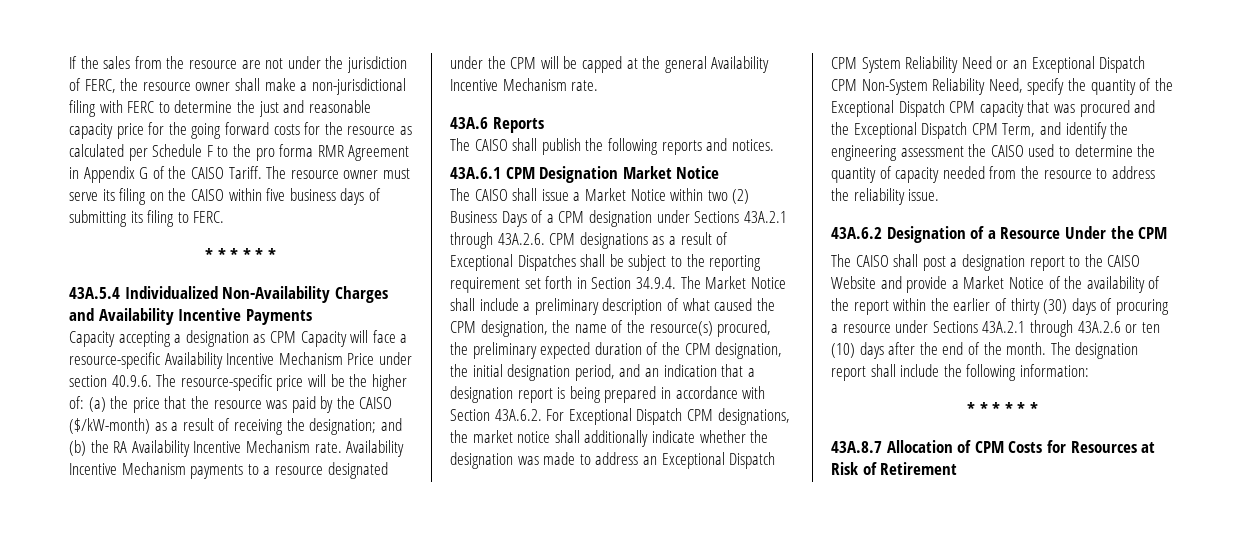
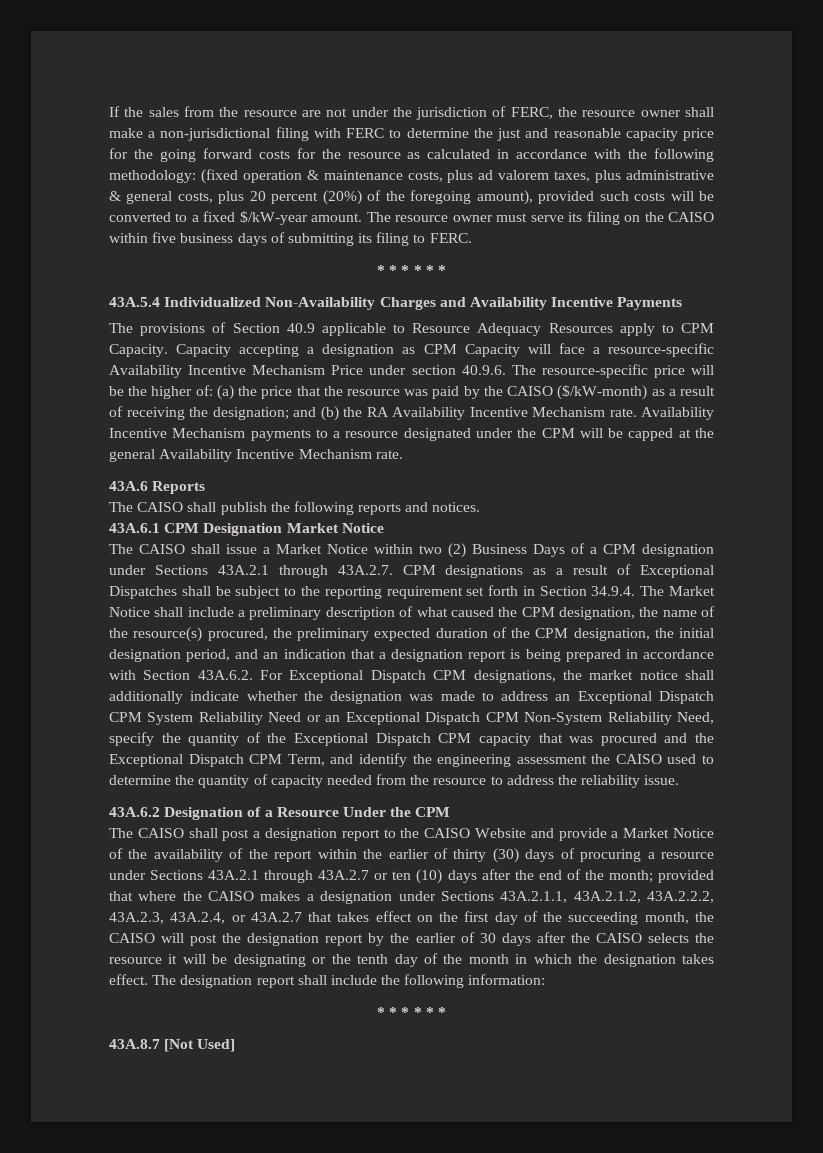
- If the sales from the resource are not under the jurisdiction of FERC, the resource owner shall make a non-jurisdictional filing with FERC to determine the just and reasonable capacity price for the going forward costs for the resource as calculated per Schedule F to the pro forma RMR Agreement in Appendix G of the CAISO Tariff.
+ If the sales from the resource are not under the jurisdiction of FERC, the resource owner shall make a non-jurisdictional filing with FERC to determine the just and reasonable capacity price for the going forward costs for the resource as calculated in accordance with the following methodology: (fixed operation & maintenance costs, plus ad valorem taxes, plus administrative & general costs, plus 20 percent (20%) of the foregoing amount), provided such costs will be converted to a fixed $/kW-year amount.
+ The provisions of Section 40.9 applicable to Resource Adequacy Resources apply to CPM Capacity.
- The CAISO shall issue a Market Notice within two (2) Business Days of a CPM designation under Sections 43A.2.1 through 43A.2.6. CPM designations as a result of Exceptional Dispatches shall be subject to the reporting requirement set forth in Section 34.9.4. The Market Notice shall include a preliminary description of what caused the CPM designation, the name of the resource(s) procured, the preliminary expected duration of the CPM designation, the initial designation period, and an indication that a designation report is being prepared in accordance with Section 43A.6.2. For Exceptional Dispatch CPM designations, the market notice shall additionally indicate whether the designation was made to address an Exceptional Dispatch CPM System Reliability Need or an Exceptional Dispatch CPM Non-System Reliability Need, specify the quantity of the Exceptional Dispatch CPM capacity that was procured and the Exceptional Dispatch CPM Term, and identify the engineering assessment the CAISO used to determine the quantity of capacity needed from the resource to address the reliability issue.
+ The CAISO shall issue a Market Notice within two (2) Business Days of a CPM designation under Sections 43A.2.1 through 43A.2.7. CPM designations as a result of Exceptional Dispatches shall be subject to the reporting requirement set forth in Section 34.9.4. The Market Notice shall include a preliminary description of what caused the CPM designation, the name of the resource(s) procured, the preliminary expected duration of the CPM designation, the initial designation period, and an indication that a designation report is being prepared in accordance with Section 43A.6.2. For Exceptional Dispatch CPM designations, the market notice shall additionally indicate whether the designation was made to address an Exceptional Dispatch CPM System Reliability Need or an Exceptional Dispatch CPM Non-System Reliability Need, specify the quantity of the Exceptional Dispatch CPM capacity that was procured and the Exceptional Dispatch CPM Term, and identify the engineering assessment the CAISO used to determine the quantity of capacity needed from the resource to address the reliability issue.
- The CAISO shall post a designation report to the CAISO Website and provide a Market Notice of the availability of the report within the earlier of thirty (30) days of procuring a resource under Sections 43A.2.1 through 43A.2.6 or ten (10) days after the end of the month.
+ The CAISO shall post a designation report to the CAISO Website and provide a Market Notice of the availability of the report within the earlier of thirty (30) days of procuring a resource under Sections 43A.2.1 through 43A.2.7 or ten (10) days after the end of the month; provided that where the CAISO makes a designation under Sections 43A.2.1.1, 43A.2.1.2, 43A.2.2.2, 43A.2.3, 43A.2.4, or 43A.2.7 that takes effect on the first day of the succeeding month, the CAISO will post the designation report by the earlier of 30 days after the CAISO selects the resource it will be designating or the tenth day of the month in which the designation takes effect.
- 43A.8.7 Allocation of CPM Costs for Resources at Risk of Retirement
+ 43A.8.7 [Not Used]

